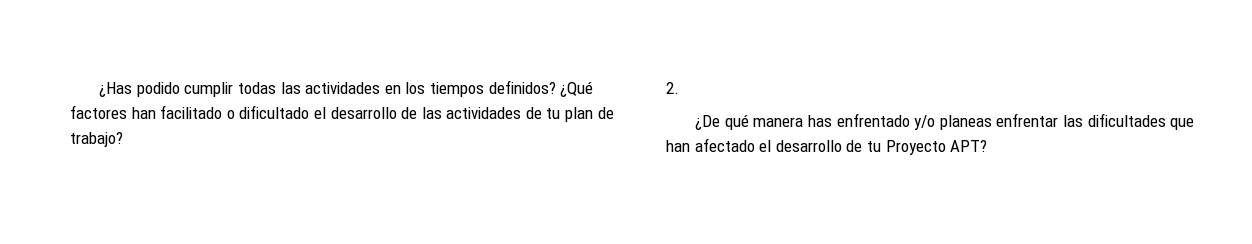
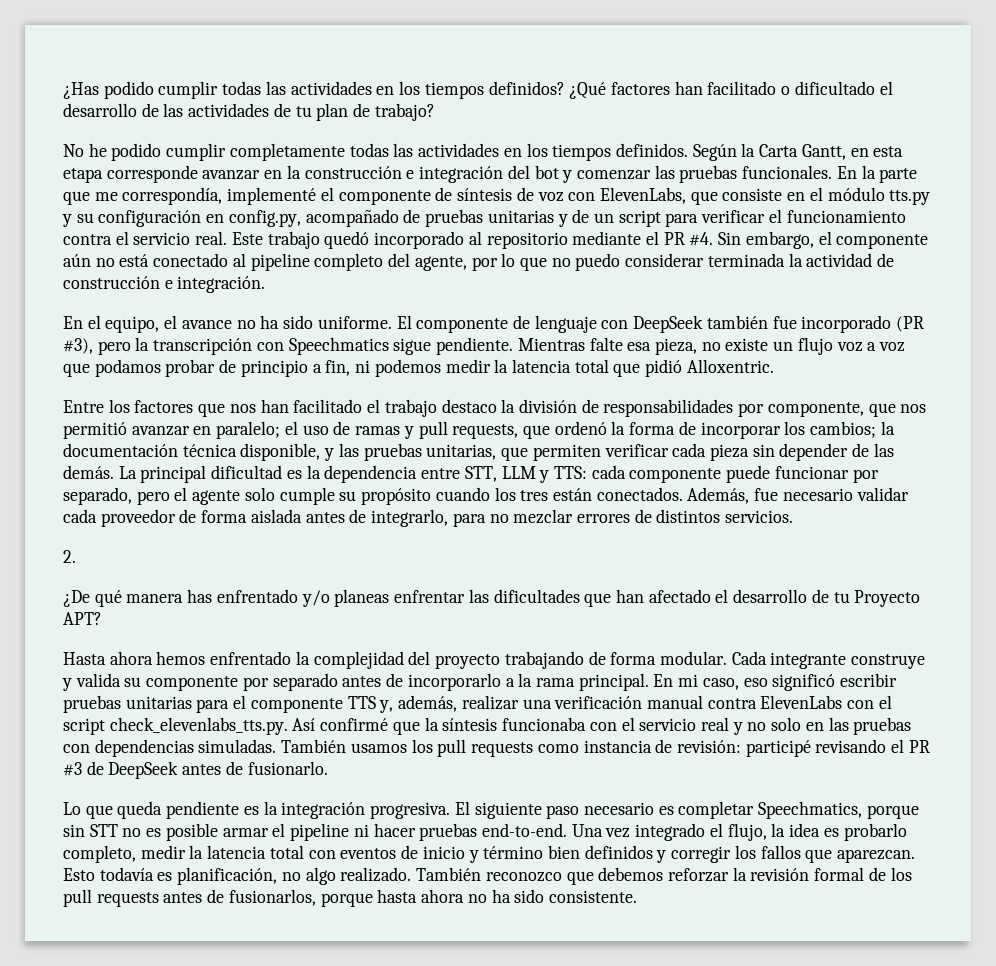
+ No he podido cumplir completamente todas las actividades en los tiempos definidos. Según la Carta Gantt, en esta etapa corresponde avanzar en la construcción e integración del bot y comenzar las pruebas funcionales. En la parte que me correspondía, implementé el componente de síntesis de voz con ElevenLabs, que consiste en el módulo tts.py y su configuración en config.py, acompañado de pruebas unitarias y de un script para verificar el funcionamiento contra el servicio real. Este trabajo quedó incorporado al repositorio mediante el PR #4. Sin embargo, el componente aún no está conectado al pipeline completo del agente, por lo que no puedo considerar terminada la actividad de construcción e integración.
+ En el equipo, el avance no ha sido uniforme. El componente de lenguaje con DeepSeek también fue incorporado (PR #3), pero la transcripción con Speechmatics sigue pendiente. Mientras falte esa pieza, no existe un flujo voz a voz que podamos probar de principio a fin, ni podemos medir la latencia total que pidió Alloxentric.
+ Entre los factores que nos han facilitado el trabajo destaco la división de responsabilidades por componente, que nos permitió avanzar en paralelo; el uso de ramas y pull requests, que ordenó la forma de incorporar los cambios; la documentación técnica disponible, y las pruebas unitarias, que permiten verificar cada pieza sin depender de las demás. La principal dificultad es la dependencia entre STT, LLM y TTS: cada componente puede funcionar por separado, pero el agente solo cumple su propósito cuando los tres están conectados. Además, fue necesario validar cada proveedor de forma aislada antes de integrarlo, para no mezclar errores de distintos servicios.
+ Hasta ahora hemos enfrentado la complejidad del proyecto trabajando de forma modular. Cada integrante construye y valida su componente por separado antes de incorporarlo a la rama principal. En mi caso, eso significó escribir pruebas unitarias para el componente TTS y, además, realizar una verificación manual contra ElevenLabs con el script check_elevenlabs_tts.py. Así confirmé que la síntesis funcionaba con el servicio real y no solo en las pruebas con dependencias simuladas. También usamos los pull requests como instancia de revisión: participé revisando el PR #3 de DeepSeek antes de fusionarlo.
+ Lo que queda pendiente es la integración progresiva. El siguiente paso necesario es completar Speechmatics, porque sin STT no es posible armar el pipeline ni hacer pruebas end-to-end. Una vez integrado el flujo, la idea es probarlo completo, medir la latencia total con eventos de inicio y término bien definidos y corregir los fallos que aparezcan. Esto todavía es planificación, no algo realizado. También reconozco que debemos reforzar la revisión formal de los pull requests antes de fusionarlos, porque hasta ahora no ha sido consistente.

